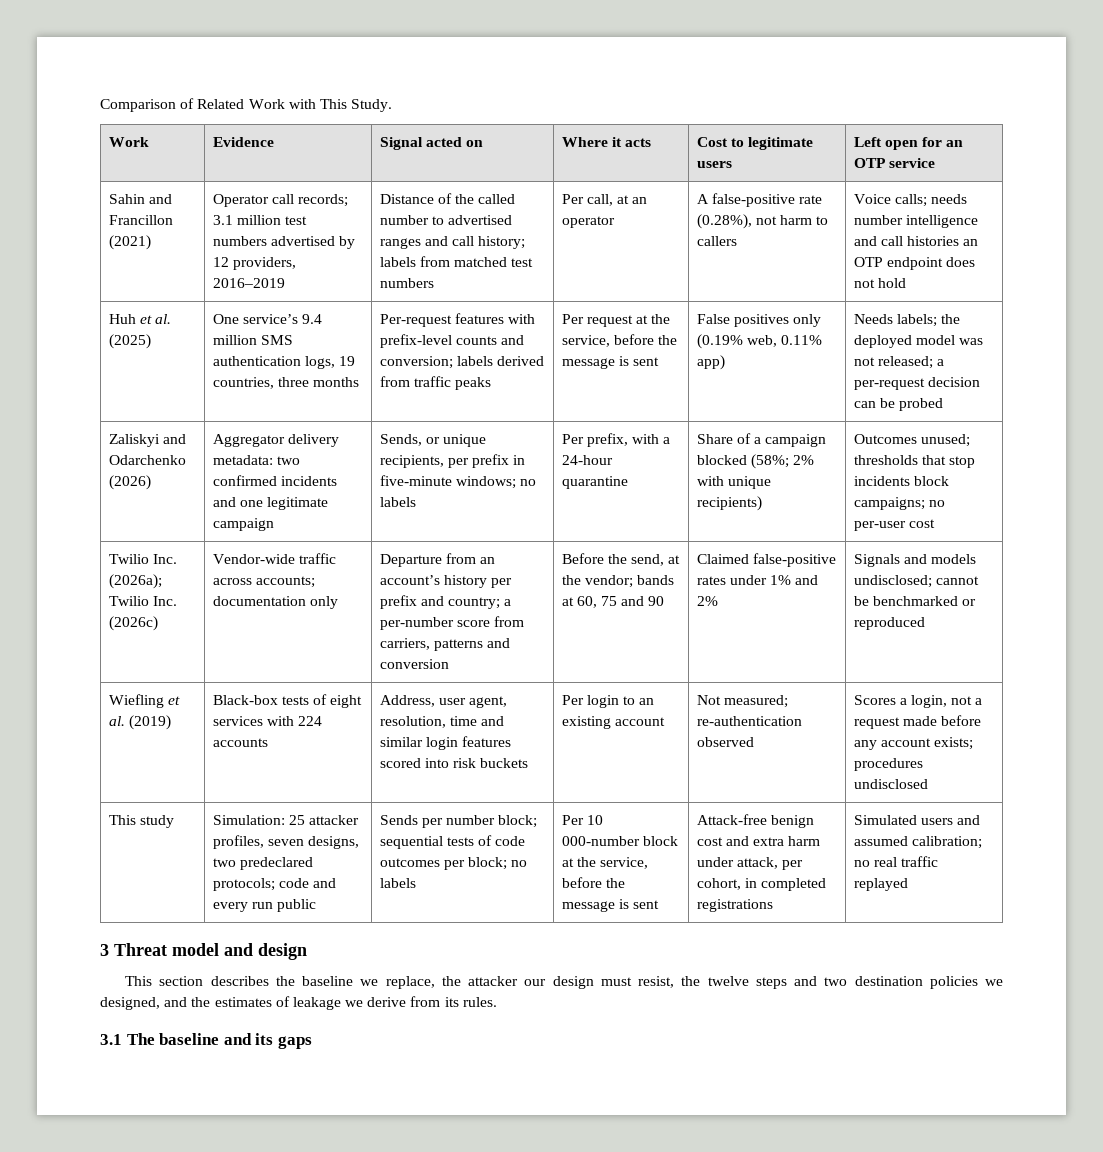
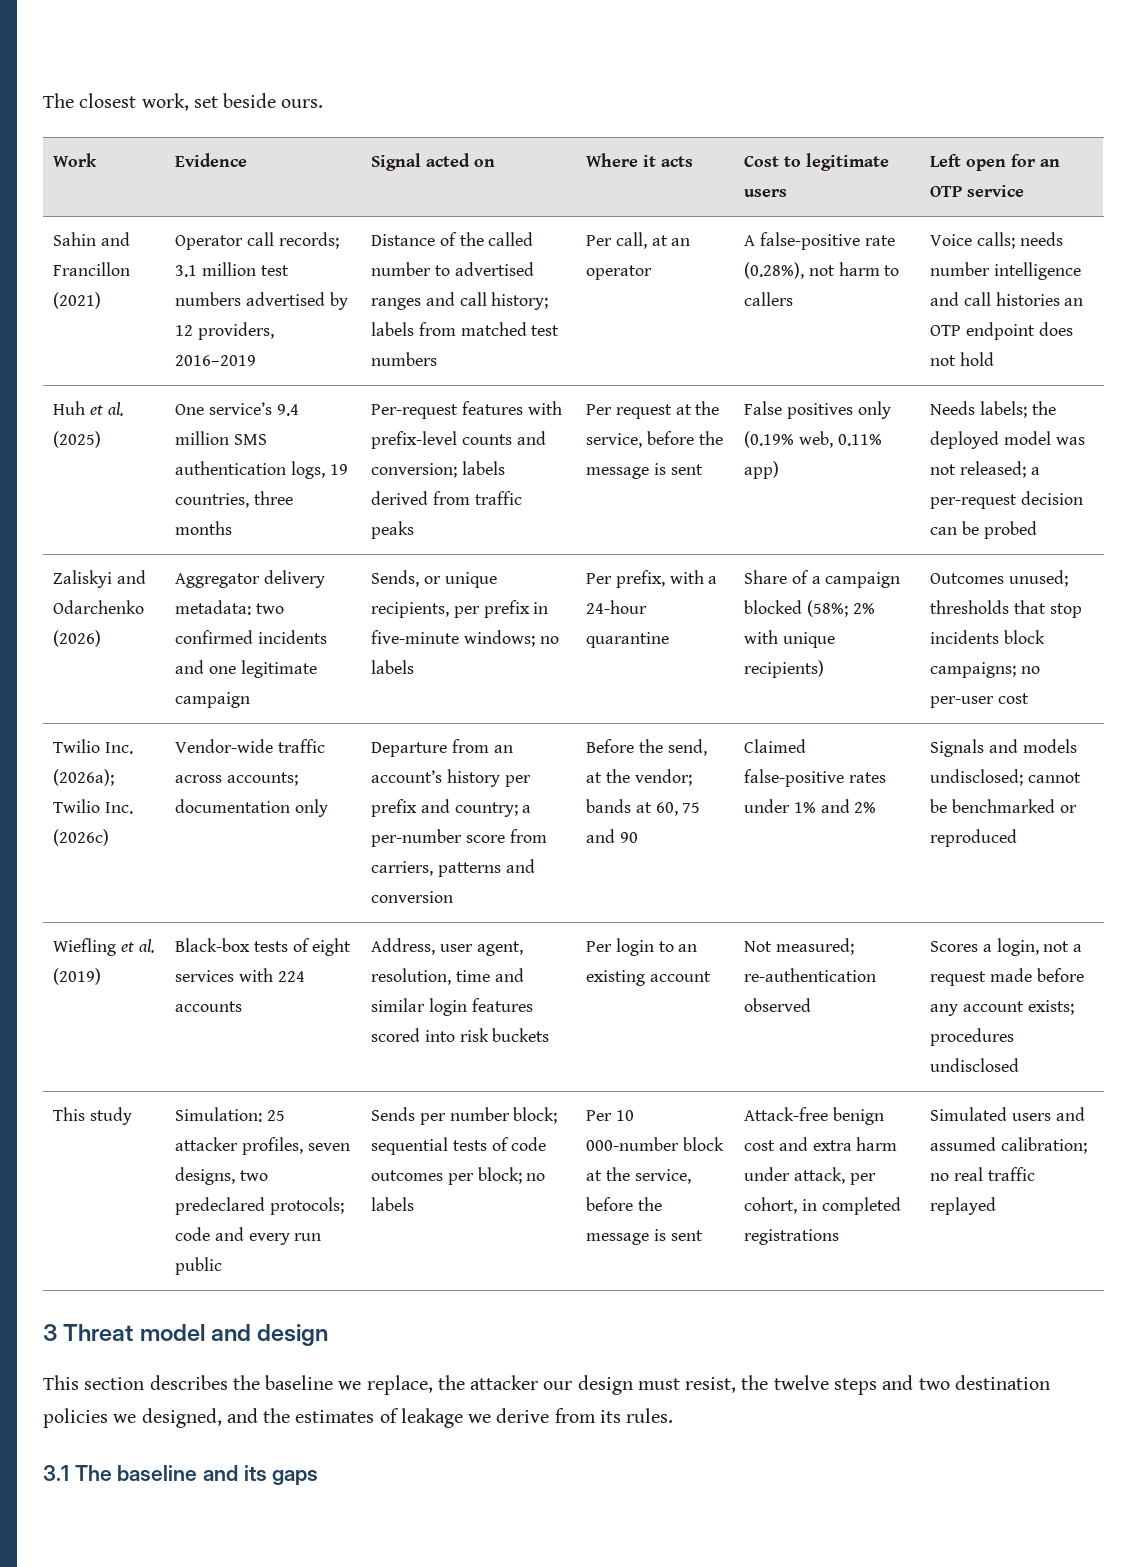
- Comparison of Related Work with This Study.
+ The closest work, set beside ours.

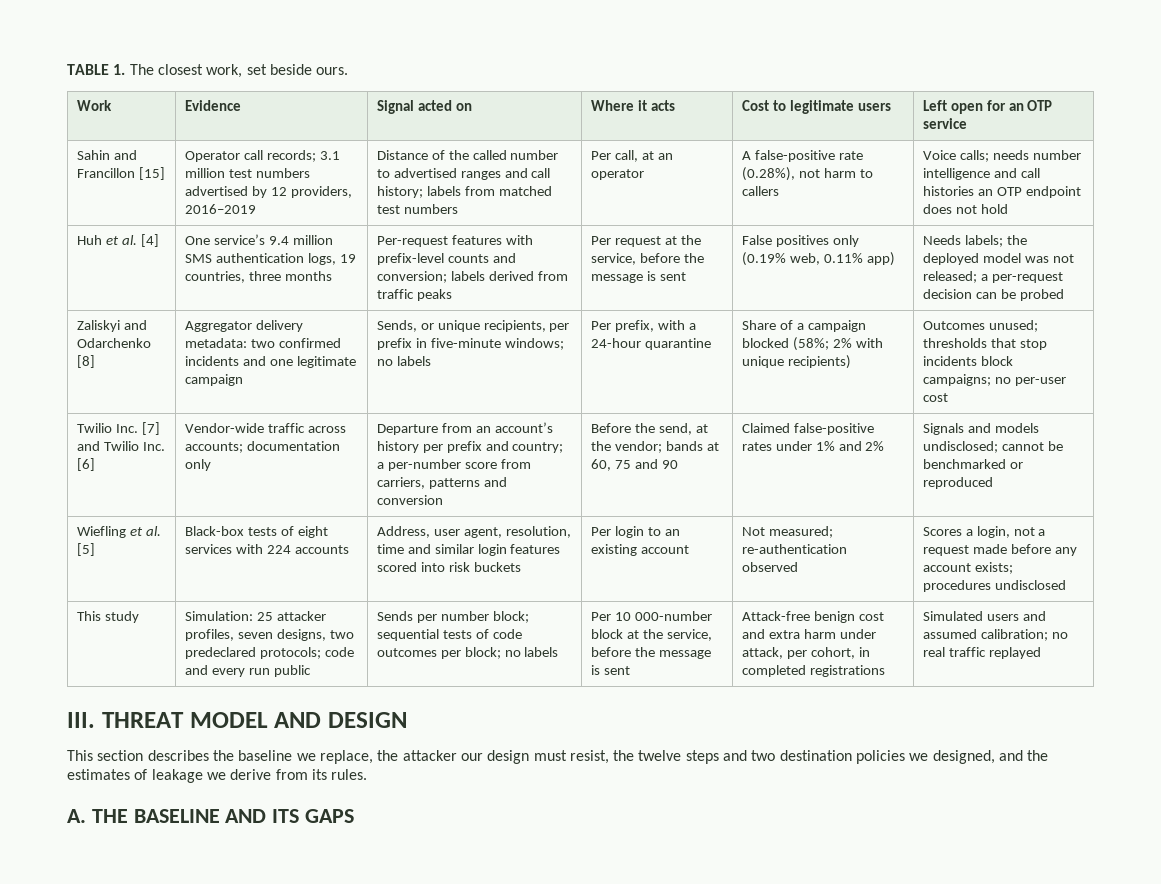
- The closest work, set beside ours.
+ TABLE 1. The closest work, set beside ours.
- Sahin and Francillon (2021)
+ Sahin and Francillon [15]
- Huh et al. (2025)
+ Huh et al. [4]
- Zaliskyi and Odarchenko (2026)
+ Zaliskyi and Odarchenko [8]
- Twilio Inc. (2026a); Twilio Inc. (2026c)
+ Twilio Inc. [7] and Twilio Inc. [6]
- Wiefling et al. (2019)
+ Wiefling et al. [5]
- 3 Threat model and design
+ III. THREAT MODEL AND DESIGN
- 3.1 The baseline and its gaps
+ A. THE BASELINE AND ITS GAPS

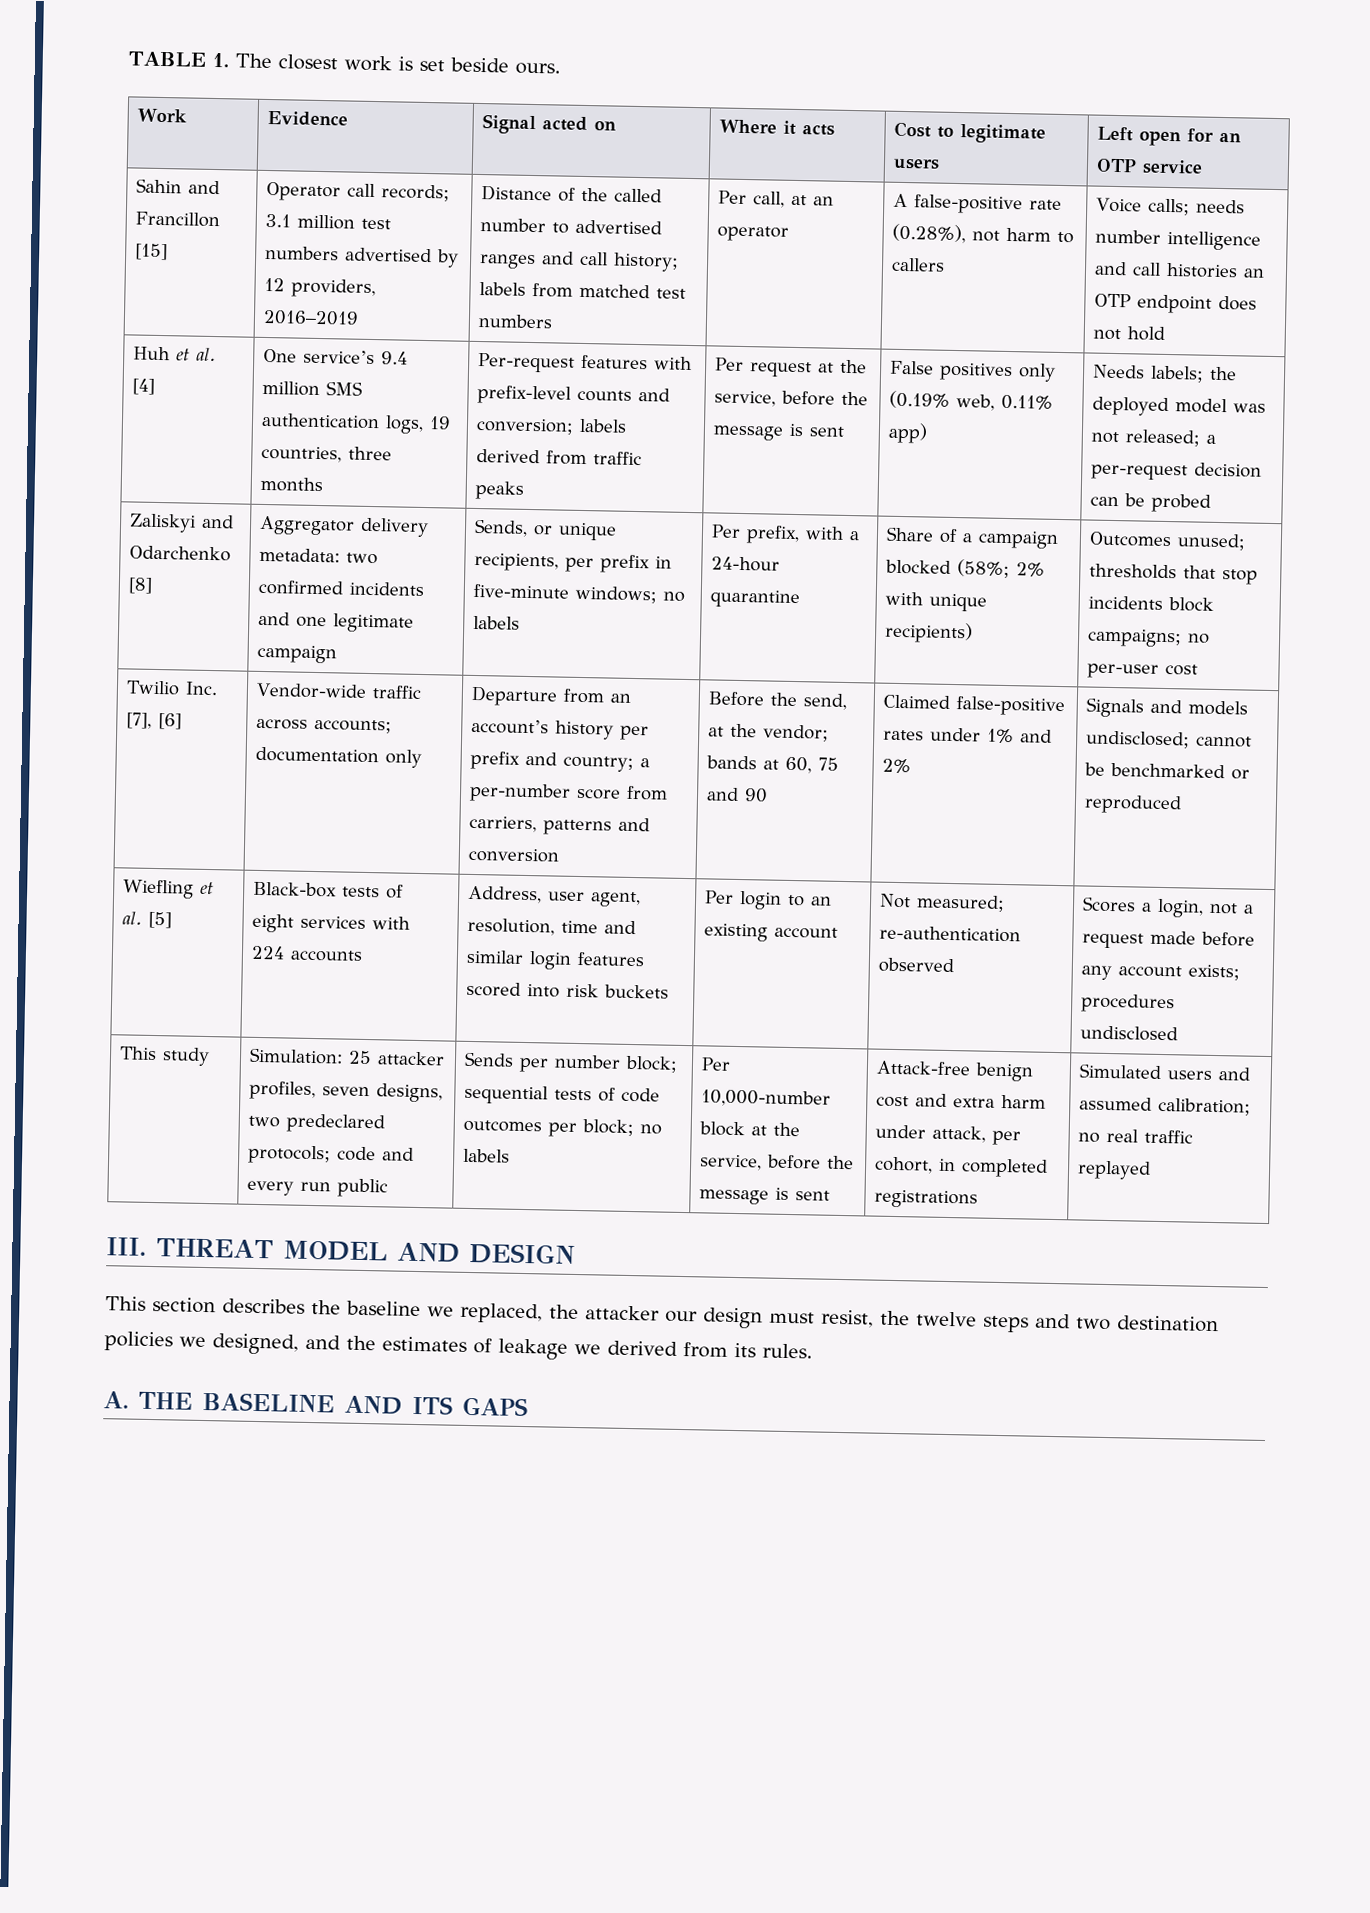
- TABLE 1. The closest work, set beside ours.
+ TABLE 1. The closest work is set beside ours.
- Twilio Inc. [7] and Twilio Inc. [6]
+ Twilio Inc. [7], [6]
- Per 10 000-number block at the service, before the message is sent
+ Per 10,000-number block at the service, before the message is sent
- This section describes the baseline we replace, the attacker our design must resist, the twelve steps and two destination policies we designed, and the estimates of leakage we derive from its rules.
+ This section describes the baseline we replaced, the attacker our design must resist, the twelve steps and two destination policies we designed, and the estimates of leakage we derived from its rules.

